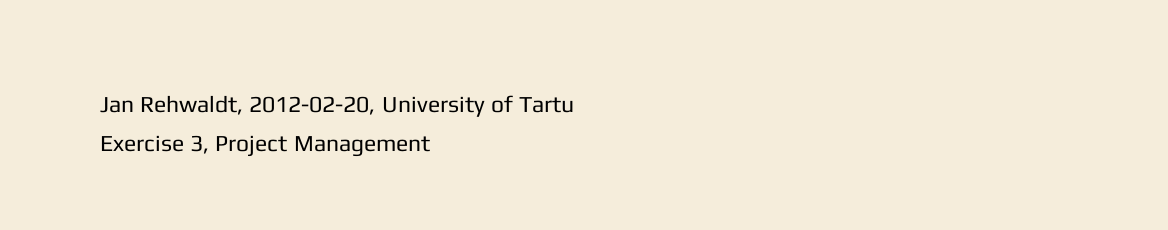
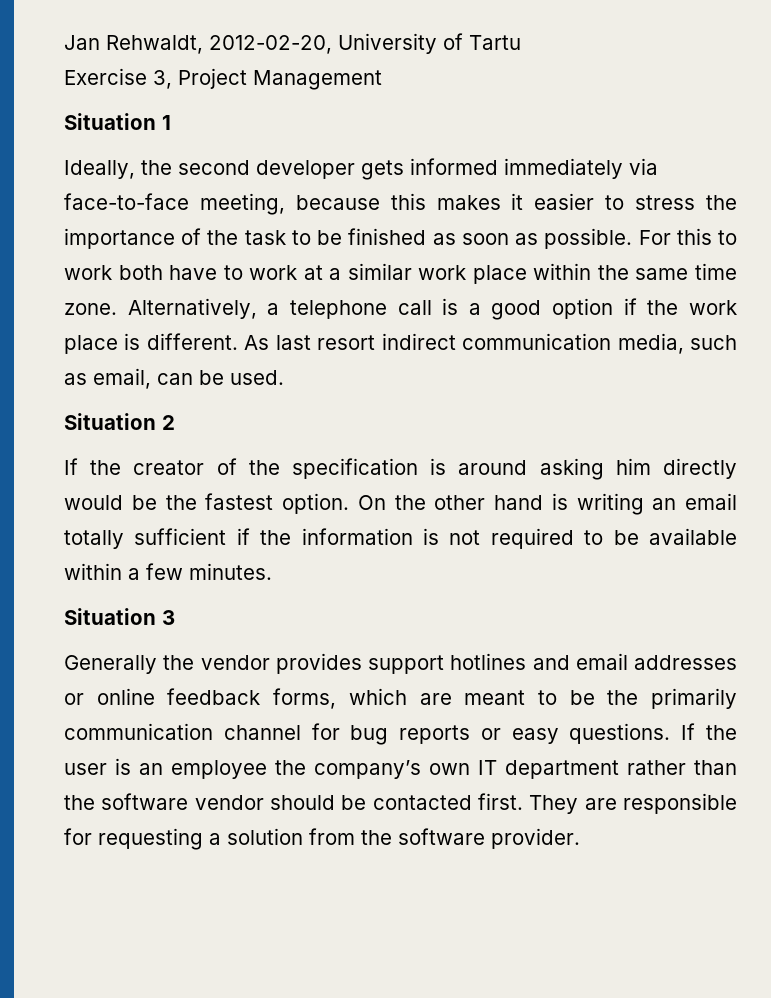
+ Situation 1
+ Ideally, the second developer gets informed immediately via face-to-face meeting, because this makes it easier to stress the importance of the task to be finished as soon as possible. For this to work both have to work at a similar work place within the same time zone. Alternatively, a telephone call is a good option if the work place is different. As last resort indirect communication media, such as email, can be used.
+ Situation 2
+ If the creator of the specification is around asking him directly would be the fastest option. On the other hand is writing an email totally sufficient if the information is not required to be available within a few minutes.
+ Situation 3
+ Generally the vendor provides support hotlines and email addresses or online feedback forms, which are meant to be the primarily communication channel for bug reports or easy questions. If the user is an employee the company’s own IT department rather than the software vendor should be contacted first. They are responsible for requesting a solution from the software provider.

